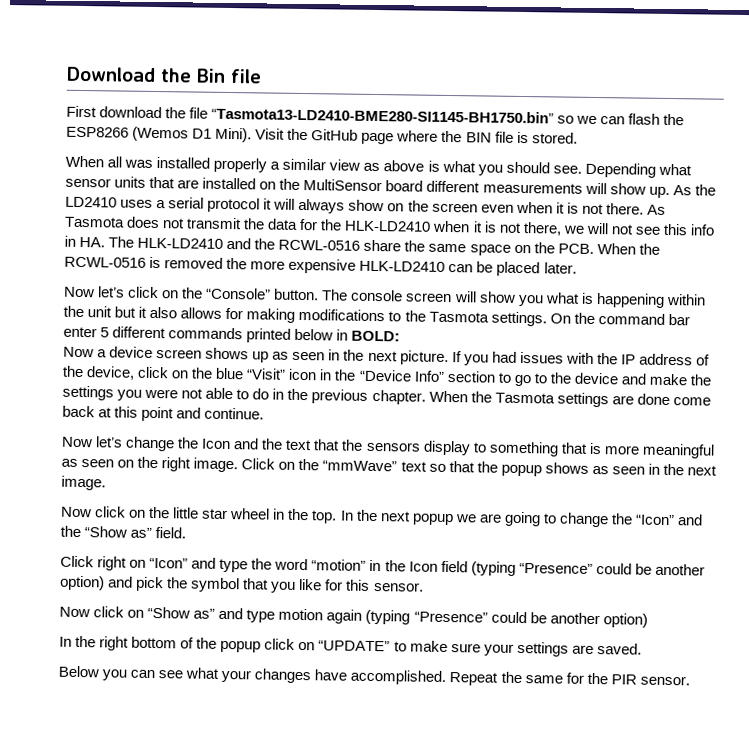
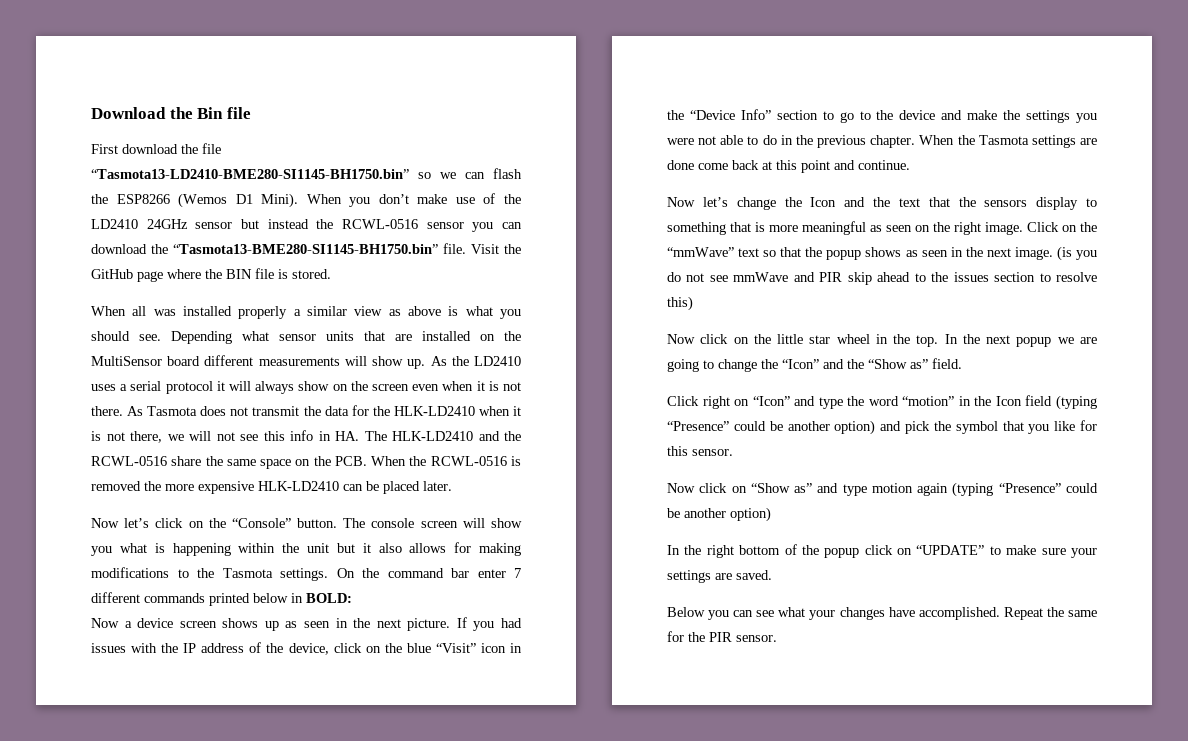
+ When you don’t make use of the LD2410 24GHz sensor but instead the RCWL-0516 sensor you can download the “Tasmota13-BME280-SI1145-BH1750.bin” file.
- On the command bar enter 5 different commands printed below in BOLD:
+ On the command bar enter 7 different commands printed below in BOLD:
+ (is you do not see mmWave and PIR skip ahead to the issues section to resolve this)

